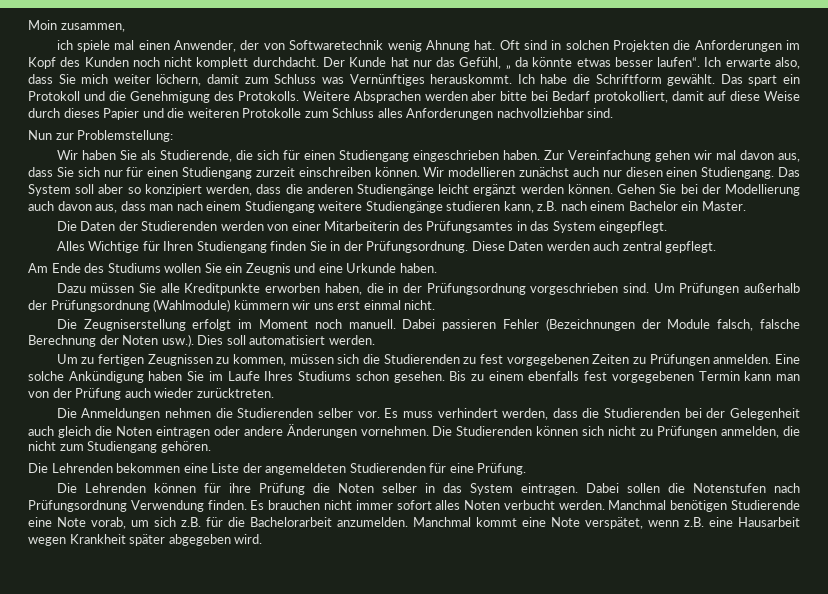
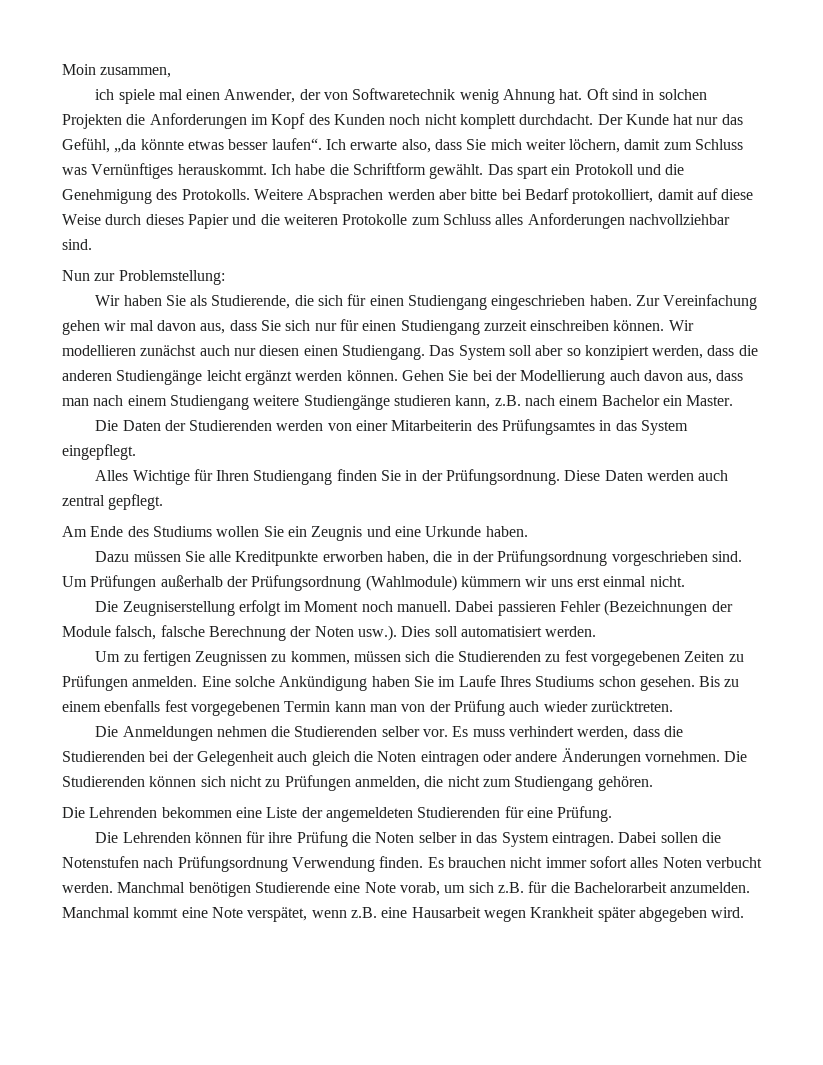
- Der Kunde hat nur das Gefühl, „ da könnte etwas besser laufen“.
+ Der Kunde hat nur das Gefühl, „da könnte etwas besser laufen“.

